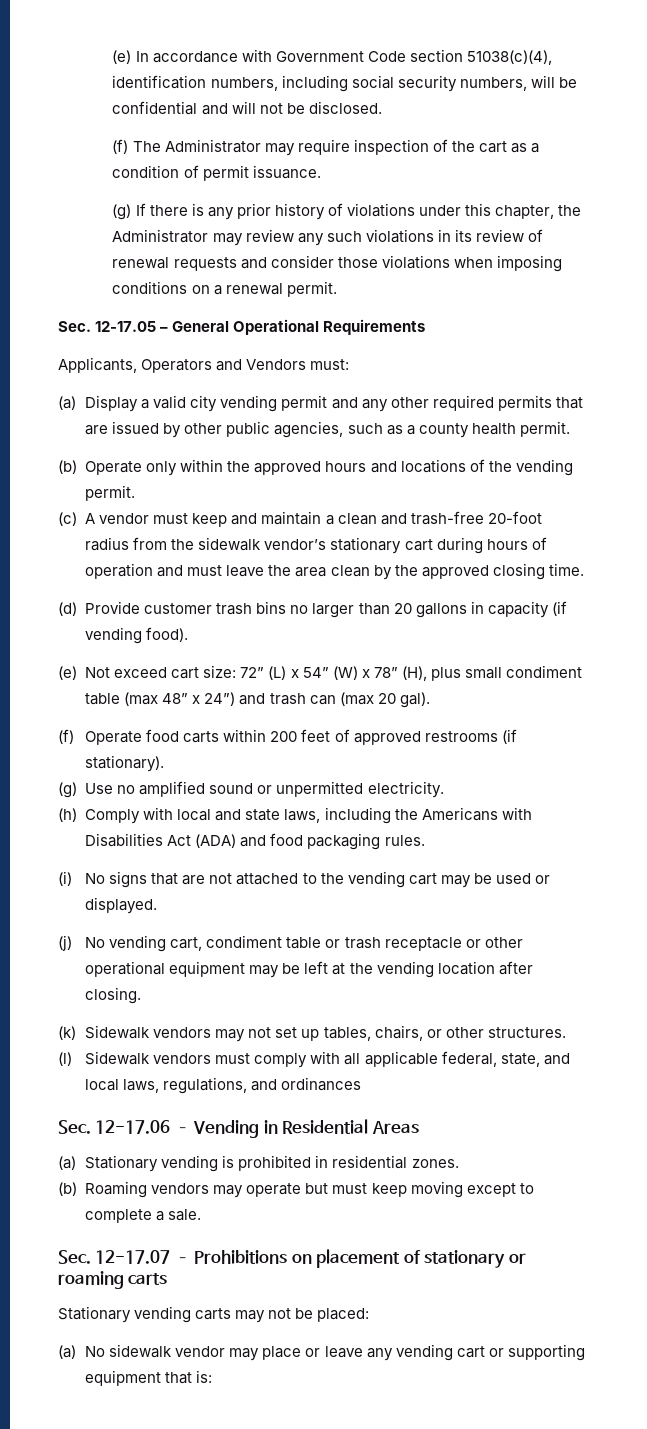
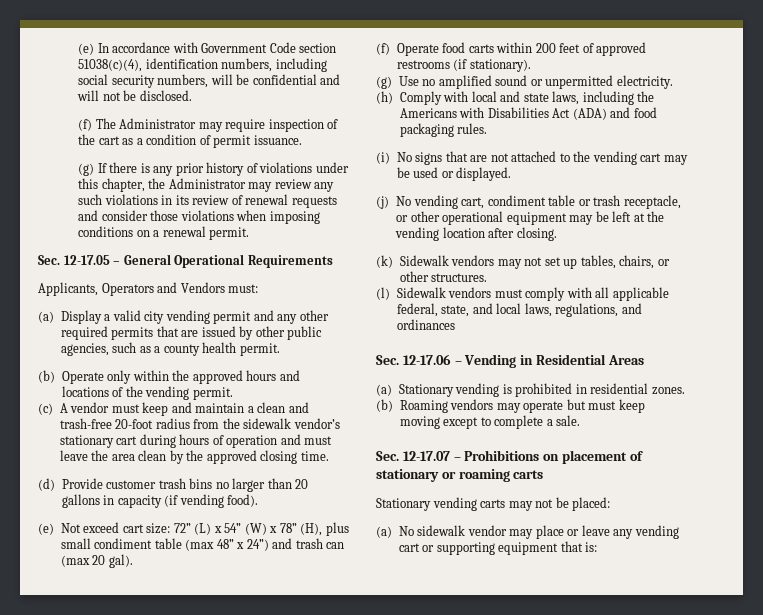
- (j) No vending cart, condiment table or trash receptacle or other operational equipment may be left at the vending location after closing.
+ (j) No vending cart, condiment table or trash receptacle, or other operational equipment may be left at the vending location after closing.

